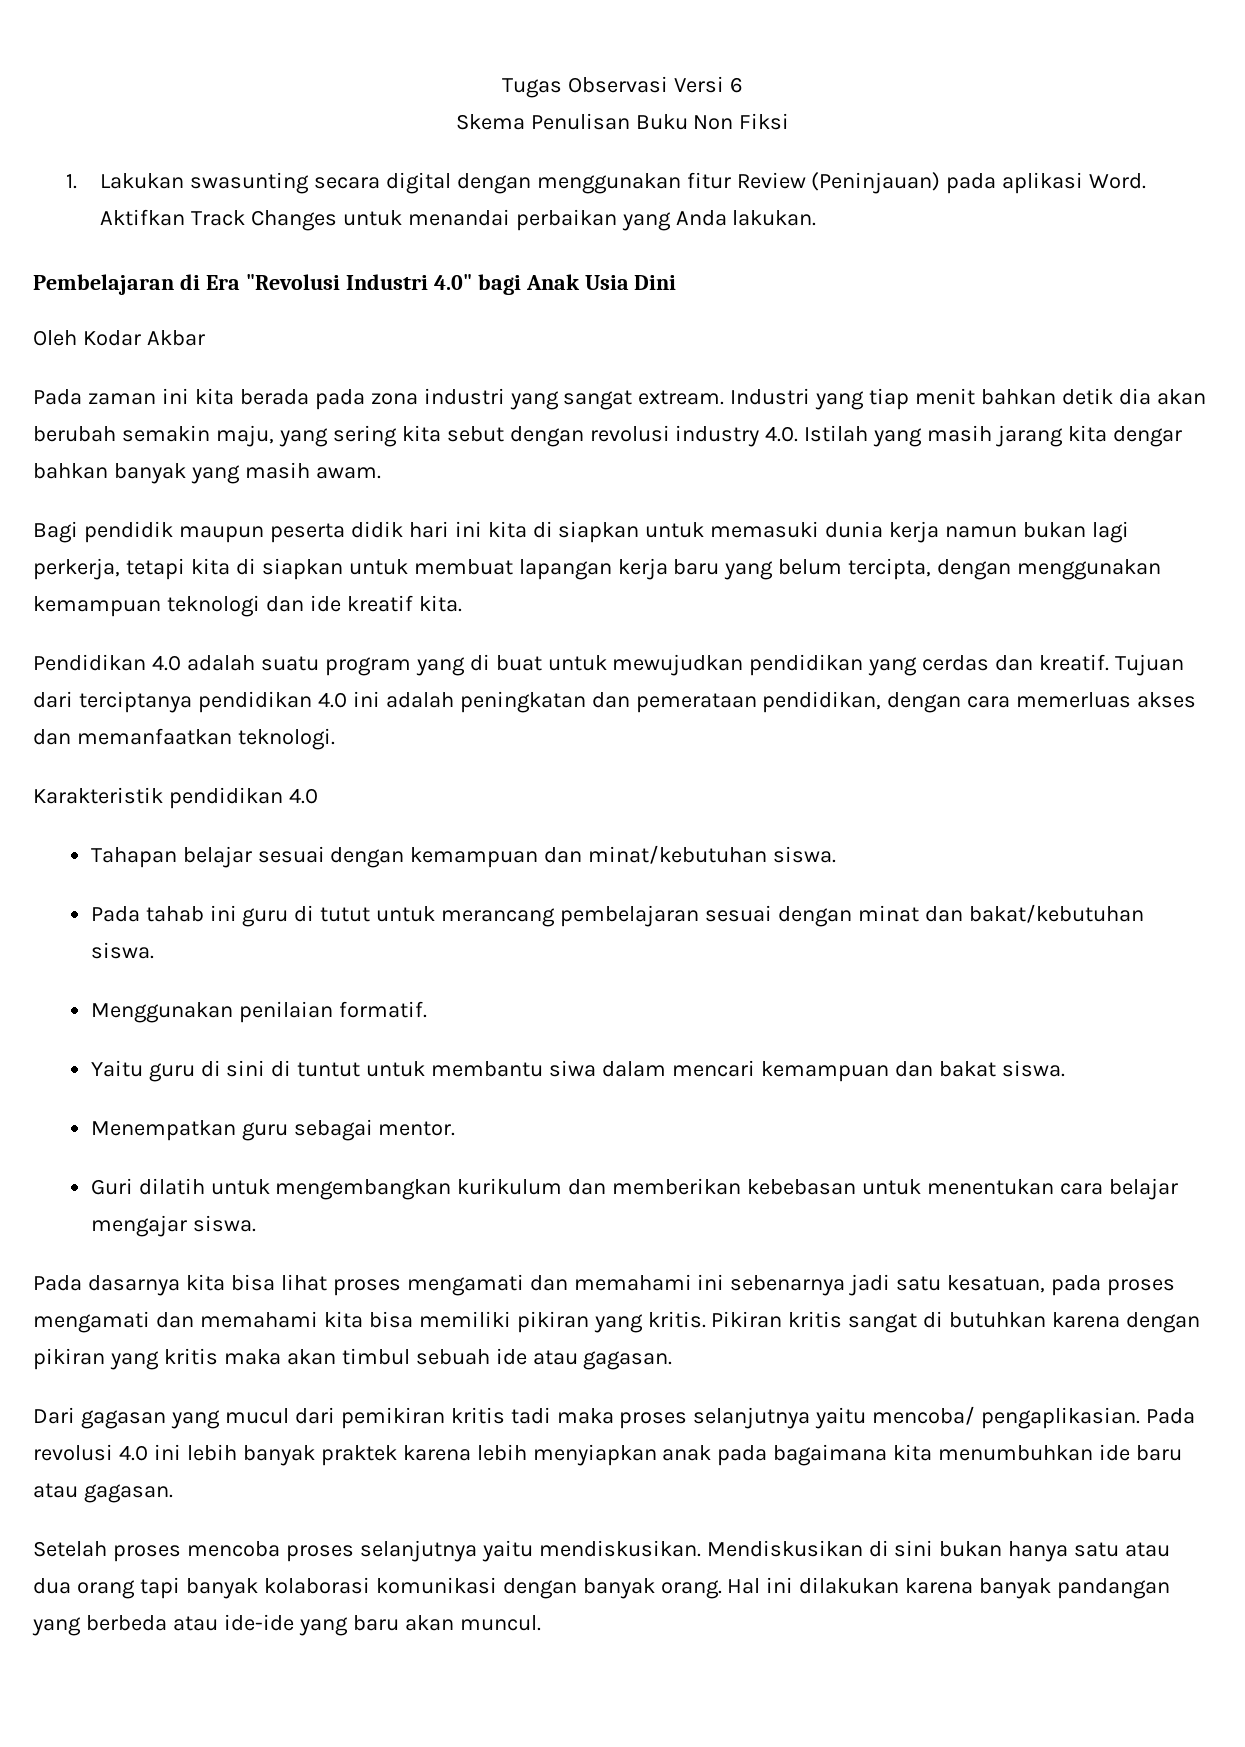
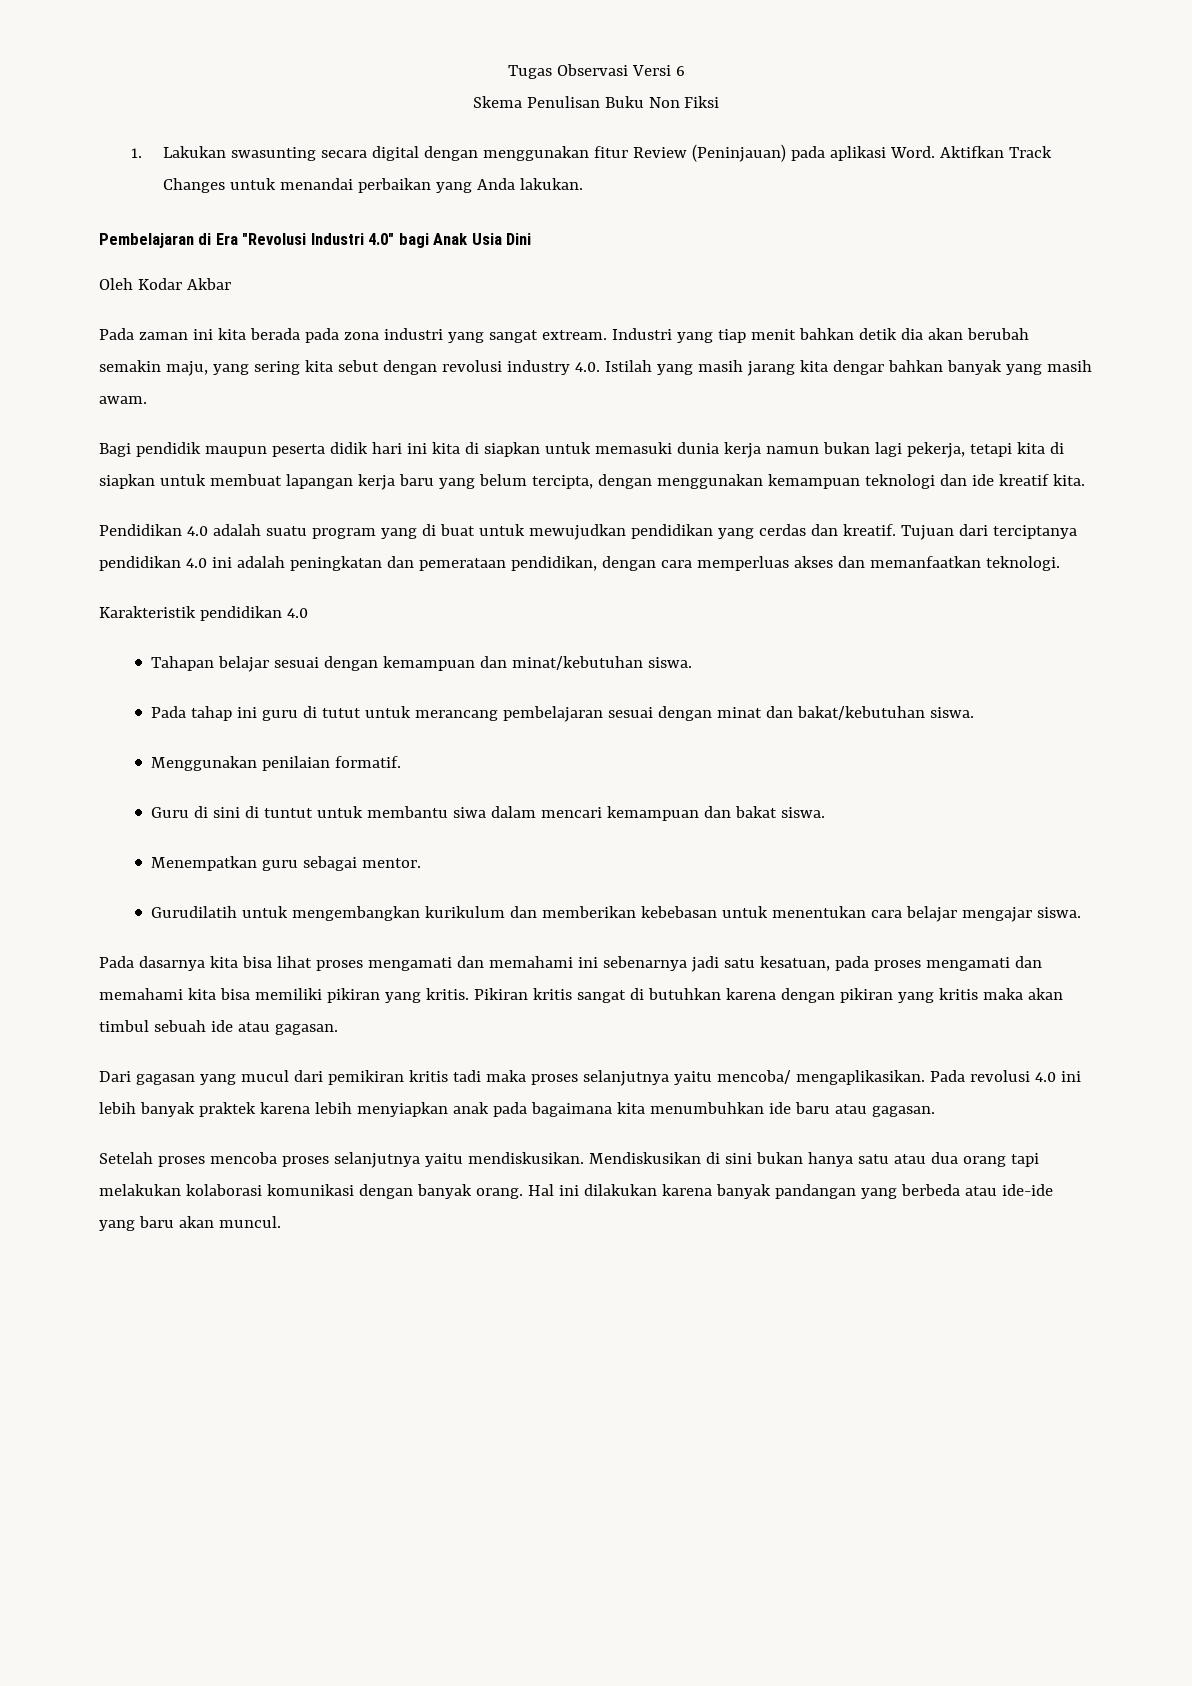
- Bagi pendidik maupun peserta didik hari ini kita di siapkan untuk memasuki dunia kerja namun bukan lagi perkerja, tetapi kita di siapkan untuk membuat lapangan kerja baru yang belum tercipta, dengan menggunakan kemampuan teknologi dan ide kreatif kita.
+ Bagi pendidik maupun peserta didik hari ini kita di siapkan untuk memasuki dunia kerja namun bukan lagi pekerja, tetapi kita di siapkan untuk membuat lapangan kerja baru yang belum tercipta, dengan menggunakan kemampuan teknologi dan ide kreatif kita.
- Tujuan dari terciptanya pendidikan 4.0 ini adalah peningkatan dan pemerataan pendidikan, dengan cara memerluas akses dan memanfaatkan teknologi.
+ Tujuan dari terciptanya pendidikan 4.0 ini adalah peningkatan dan pemerataan pendidikan, dengan cara memperluas akses dan memanfaatkan teknologi.
- Pada tahab ini guru di tutut untuk merancang pembelajaran sesuai dengan minat dan bakat/kebutuhan siswa.
+ Pada tahap ini guru di tutut untuk merancang pembelajaran sesuai dengan minat dan bakat/kebutuhan siswa.
- Yaitu guru di sini di tuntut untuk membantu siwa dalam mencari kemampuan dan bakat siswa.
+ Guru di sini di tuntut untuk membantu siwa dalam mencari kemampuan dan bakat siswa.
- Guri dilatih untuk mengembangkan kurikulum dan memberikan kebebasan untuk menentukan cara belajar mengajar siswa.
+ Gurudilatih untuk mengembangkan kurikulum dan memberikan kebebasan untuk menentukan cara belajar mengajar siswa.
- Dari gagasan yang mucul dari pemikiran kritis tadi maka proses selanjutnya yaitu mencoba/ pengaplikasian.
+ Dari gagasan yang mucul dari pemikiran kritis tadi maka proses selanjutnya yaitu mencoba/ mengaplikasikan.
- Mendiskusikan di sini bukan hanya satu atau dua orang tapi banyak kolaborasi komunikasi dengan banyak orang.
+ Mendiskusikan di sini bukan hanya satu atau dua orang tapi melakukan kolaborasi komunikasi dengan banyak orang.

